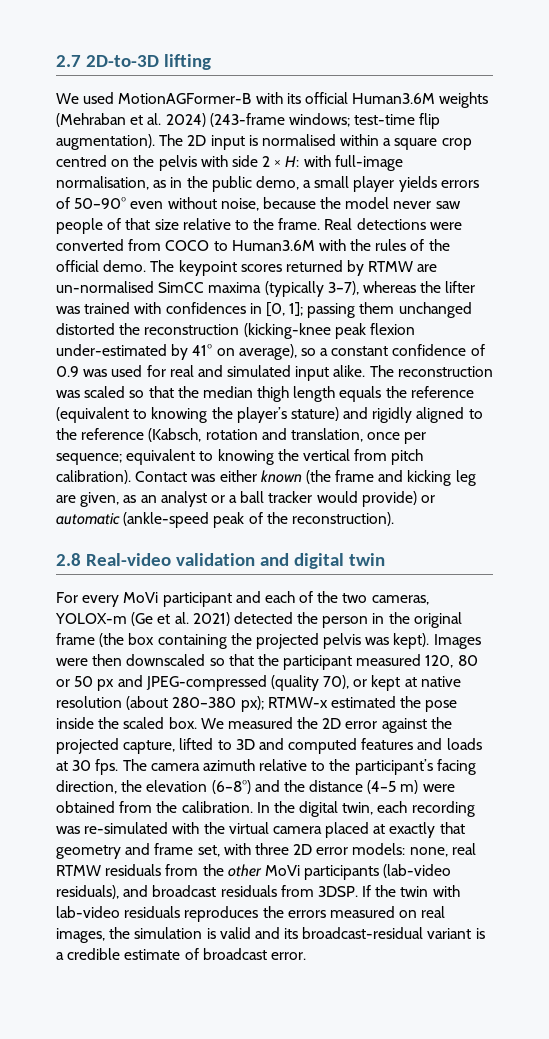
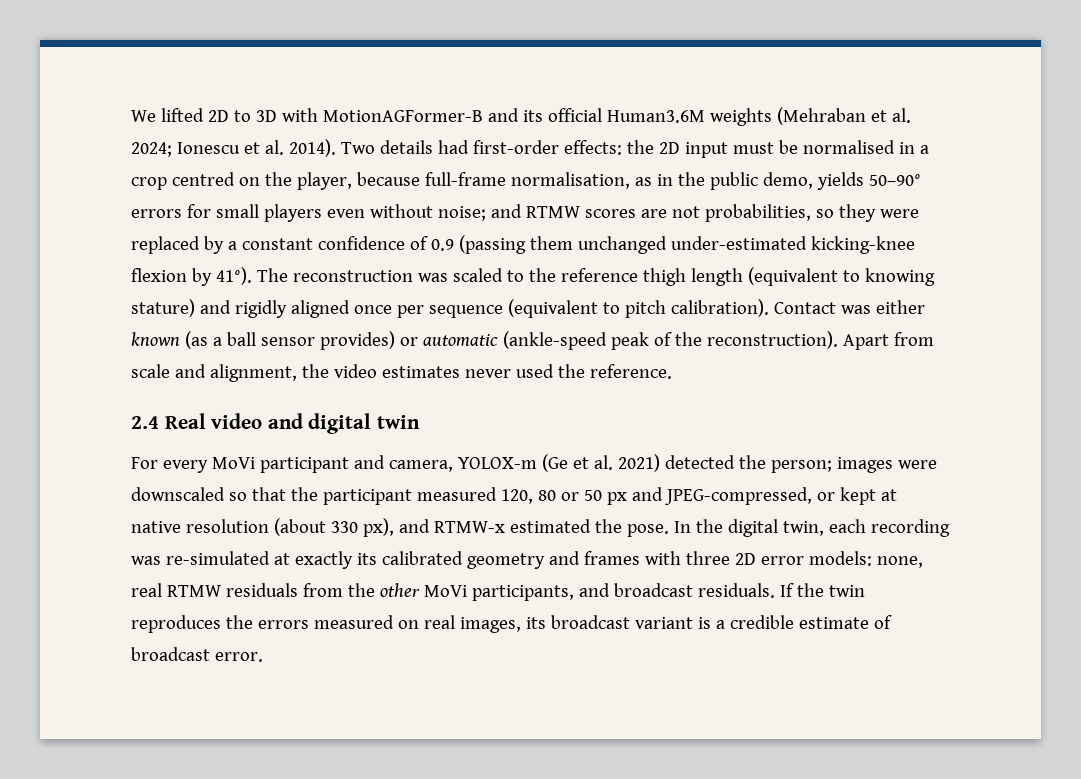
- 2.7 2D-to-3D lifting
- We used MotionAGFormer-B with its official Human3.6M weights (Mehraban et al. 2024) (243-frame windows; test-time flip augmentation). The 2D input is normalised within a square crop centred on the pelvis with side 2 × H: with full-image normalisation, as in the public demo, a small player yields errors of 50–90° even without noise, because the model never saw people of that size relative to the frame. Real detections were converted from COCO to Human3.6M with the rules of the official demo. The keypoint scores returned by RTMW are un-normalised SimCC maxima (typically 3–7), whereas the lifter was trained with confidences in [0, 1]; passing them unchanged distorted the reconstruction (kicking-knee peak flexion under-estimated by 41° on average), so a constant confidence of 0.9 was used for real and simulated input alike. The reconstruction was scaled so that the median thigh length equals the reference (equivalent to knowing the player’s stature) and rigidly aligned to the reference (Kabsch, rotation and translation, once per sequence; equivalent to knowing the vertical from pitch calibration).
+ We lifted 2D to 3D with MotionAGFormer-B and its official Human3.6M weights (Mehraban et al. 2024; Ionescu et al. 2014). Two details had first-order effects: the 2D input must be normalised in a crop centred on the player, because full-frame normalisation, as in the public demo, yields 50–90° errors for small players even without noise; and RTMW scores are not probabilities, so they were replaced by a constant confidence of 0.9 (passing them unchanged under-estimated kicking-knee flexion by 41°). The reconstruction was scaled to the reference thigh length (equivalent to knowing stature) and rigidly aligned once per sequence (equivalent to pitch calibration).
- Contact was either known (the frame and kicking leg are given, as an analyst or a ball tracker would provide) or automatic (ankle-speed peak of the reconstruction).
- 2.8 Real-video validation and digital twin
+ Contact was either known (as a ball sensor provides) or automatic (ankle-speed peak of the reconstruction). Apart from scale and alignment, the video estimates never used the reference.
+ 2.4 Real video and digital twin
- For every MoVi participant and each of the two cameras, YOLOX-m (Ge et al. 2021) detected the person in the original frame (the box containing the projected pelvis was kept). Images were then downscaled so that the participant measured 120, 80 or 50 px and JPEG-compressed (quality 70), or kept at native resolution (about 280–380 px); RTMW-x estimated the pose inside the scaled box. We measured the 2D error against the projected capture, lifted to 3D and computed features and loads at 30 fps. The camera azimuth relative to the participant’s facing direction, the elevation (6–8°) and the distance (4–5 m) were obtained from the calibration.
+ For every MoVi participant and camera, YOLOX-m (Ge et al. 2021) detected the person; images were downscaled so that the participant measured 120, 80 or 50 px and JPEG-compressed, or kept at native resolution (about 330 px), and RTMW-x estimated the pose.
- In the digital twin, each recording was re-simulated with the virtual camera placed at exactly that geometry and frame set, with three 2D error models: none, real RTMW residuals from the other MoVi participants (lab-video residuals), and broadcast residuals from 3DSP. If the twin with lab-video residuals reproduces the errors measured on real images, the simulation is valid and its broadcast-residual variant is a credible estimate of broadcast error.
+ In the digital twin, each recording was re-simulated at exactly its calibrated geometry and frames with three 2D error models: none, real RTMW residuals from the other MoVi participants, and broadcast residuals. If the twin reproduces the errors measured on real images, its broadcast variant is a credible estimate of broadcast error.

